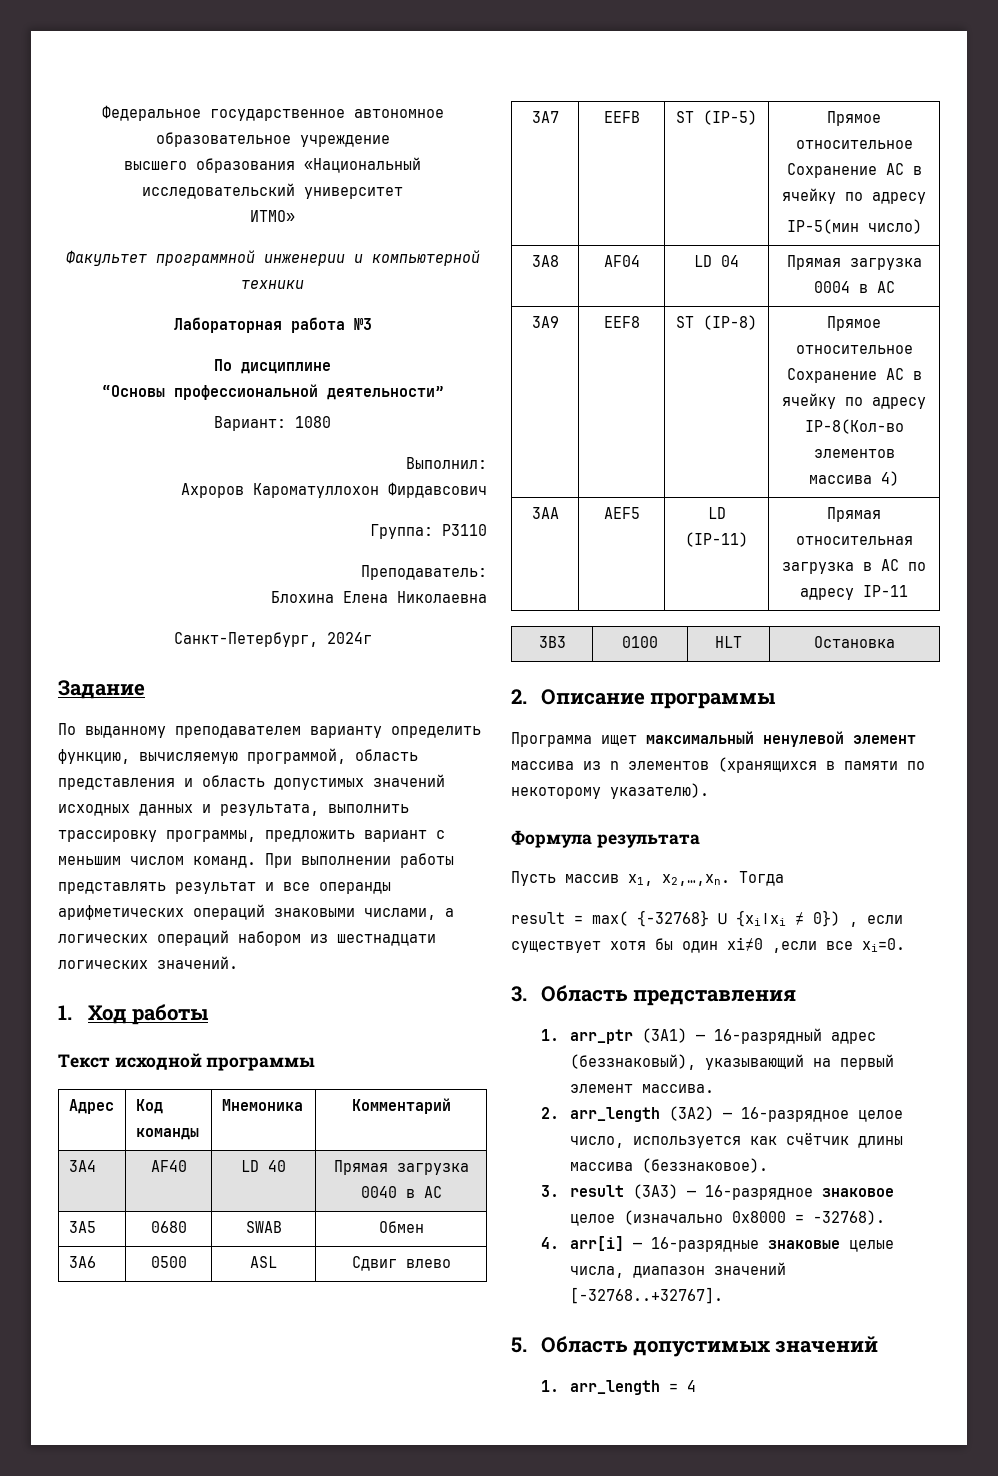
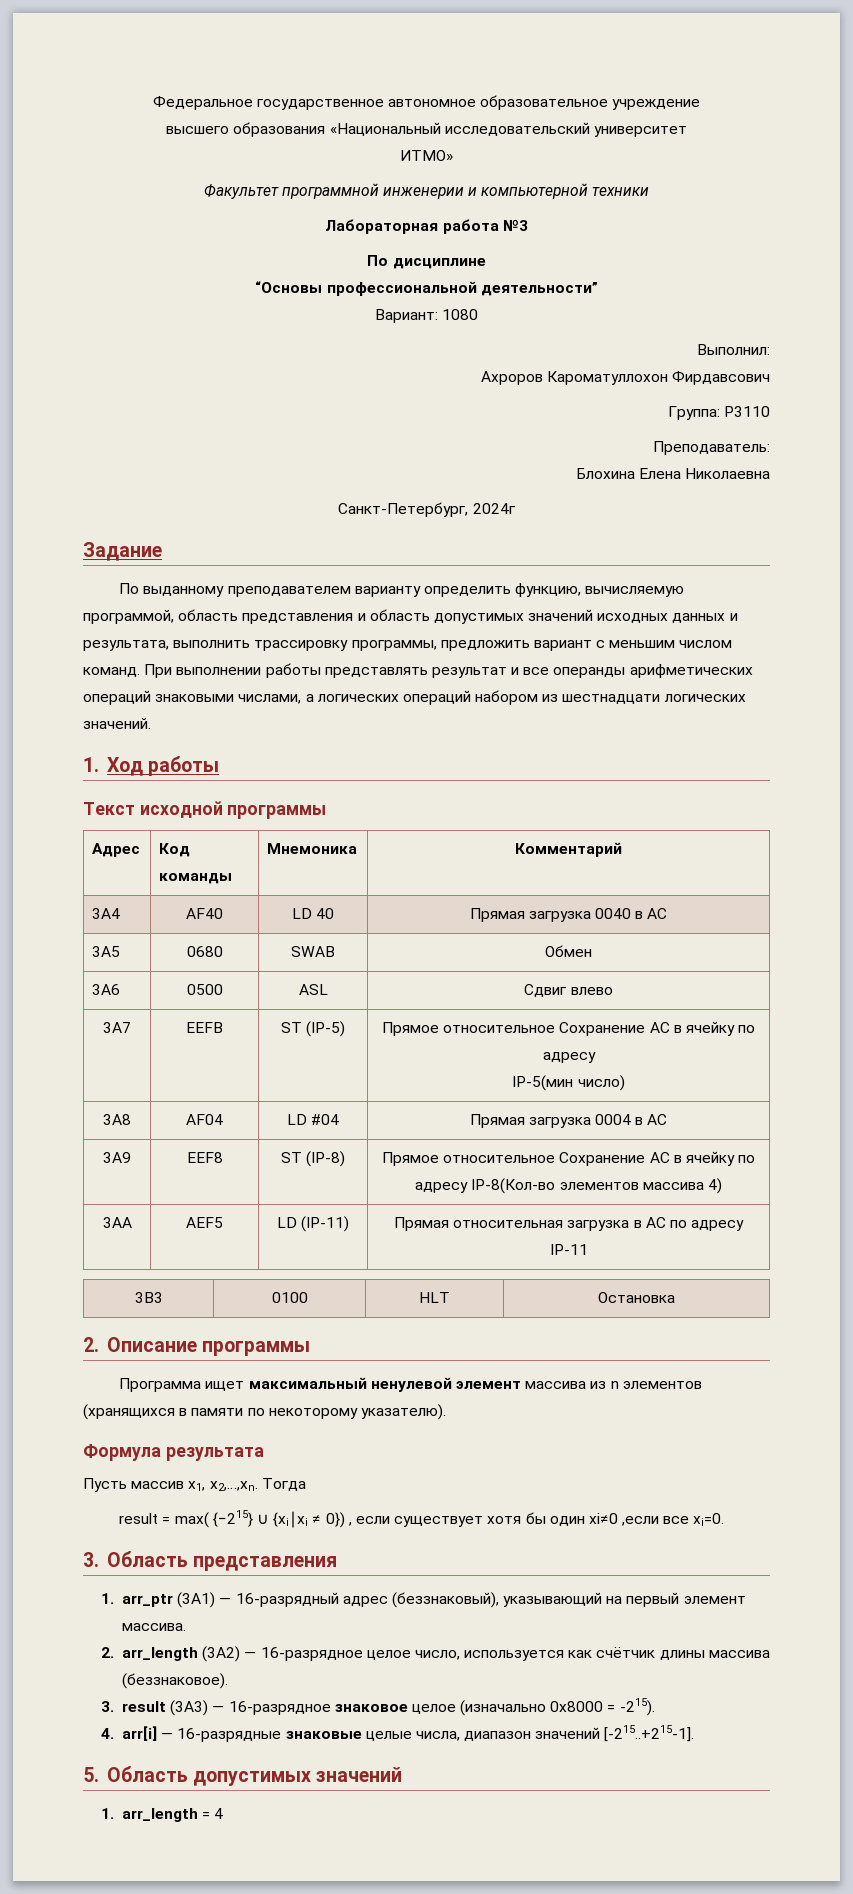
- 3A8 | AF04 | LD 04 | Прямая загрузка 0004 в AC
+ 3A8 | AF04 | LD #04 | Прямая загрузка 0004 в AC
- result = max( {−32768} ∪ {xi∣xi ≠ 0}) , если существует хотя бы один xi≠0 ,если все xi=0.
+ result = max( {−215} ∪ {xi∣xi ≠ 0}) , если существует хотя бы один xi≠0 ,если все xi=0.
- 3. result (3A3) — 16-разрядное знаковое целое (изначально 0x8000 = −32768).
+ 3. result (3A3) — 16-разрядное знаковое целое (изначально 0x8000 = -215).
- 4. arr[i] — 16-разрядные знаковые целые числа, диапазон значений [−32768..+32767].
+ 4. arr[i] — 16-разрядные знаковые целые числа, диапазон значений [-215..+215-1].

